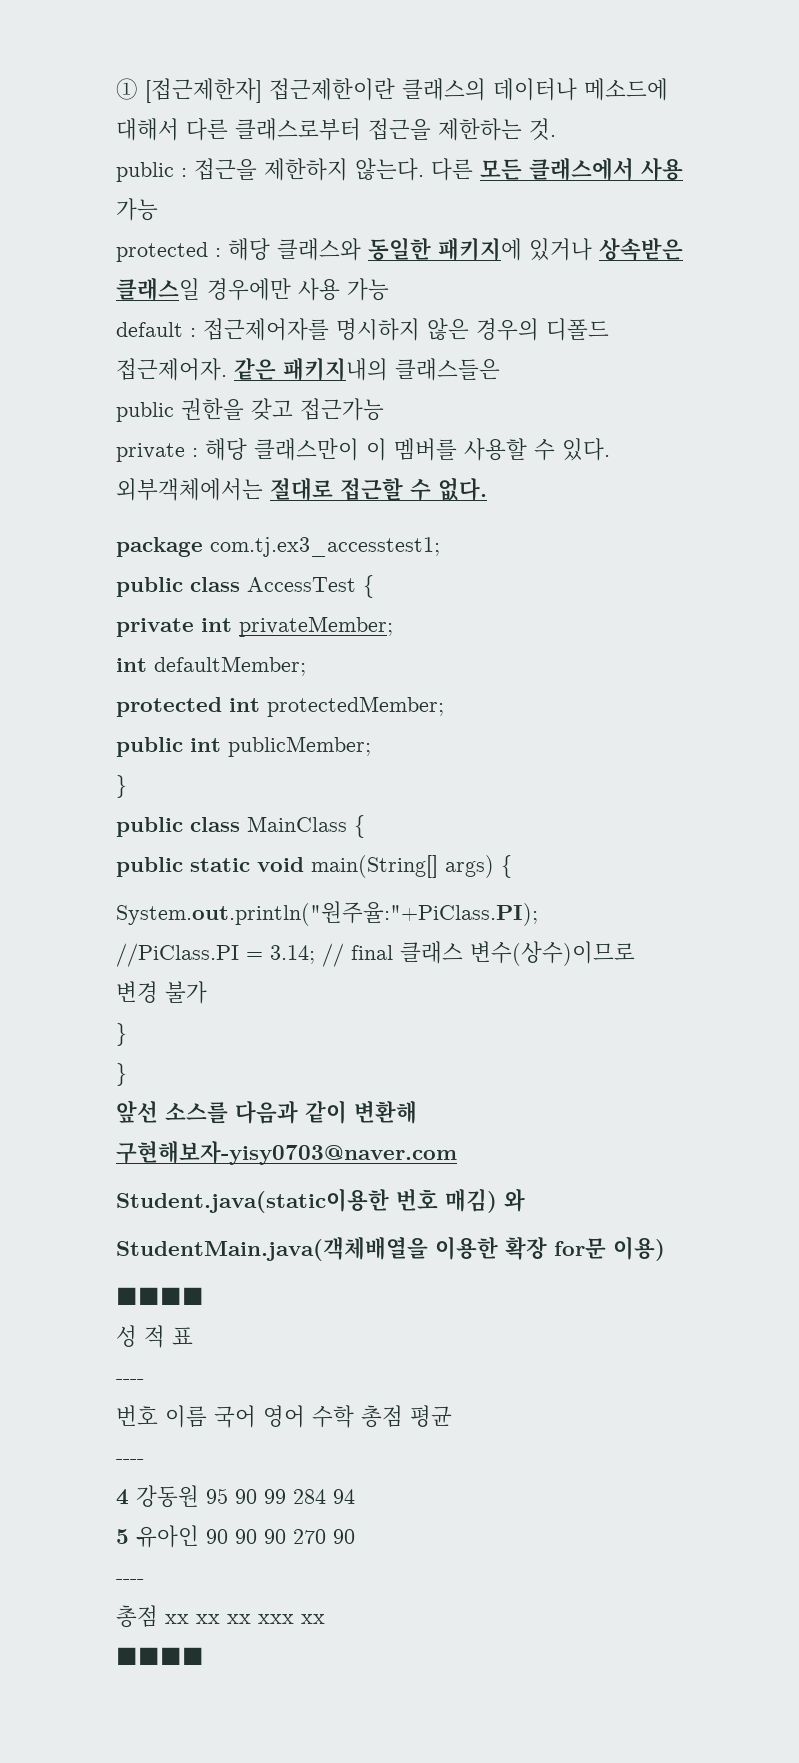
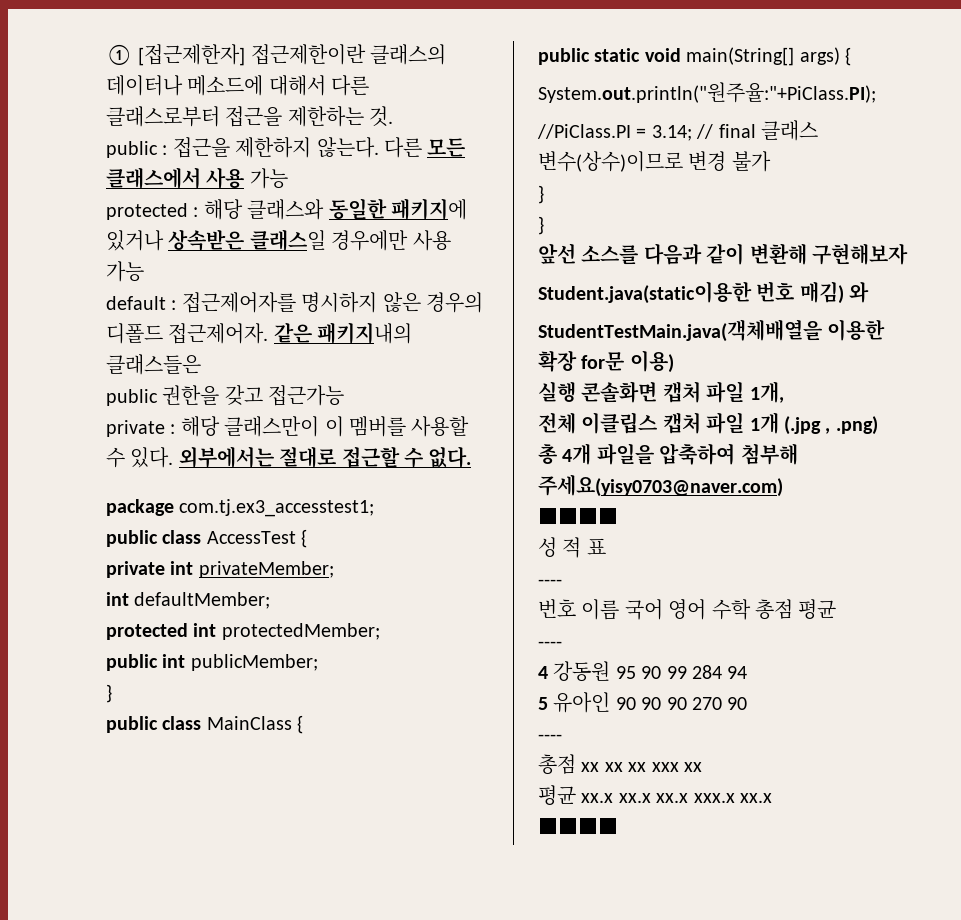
- 외부객체에서는 절대로 접근할 수 없다.
+ 외부에서는 절대로 접근할 수 없다.
- 앞선 소스를 다음과 같이 변환해 구현해보자-yisy0703@naver.com
+ 앞선 소스를 다음과 같이 변환해 구현해보자
- StudentMain.java(객체배열을 이용한 확장 for문 이용)
+ StudentTestMain.java(객체배열을 이용한 확장 for문 이용)
+ 실행 콘솔화면 캡처 파일 1개,
+ 전체 이클립스 캡처 파일 1개 (.jpg , .png)
+ 총 4개 파일을 압축하여 첨부해 주세요(yisy0703@naver.com)
+ 평균 xx.x xx.x xx.x xxx.x xx.x

